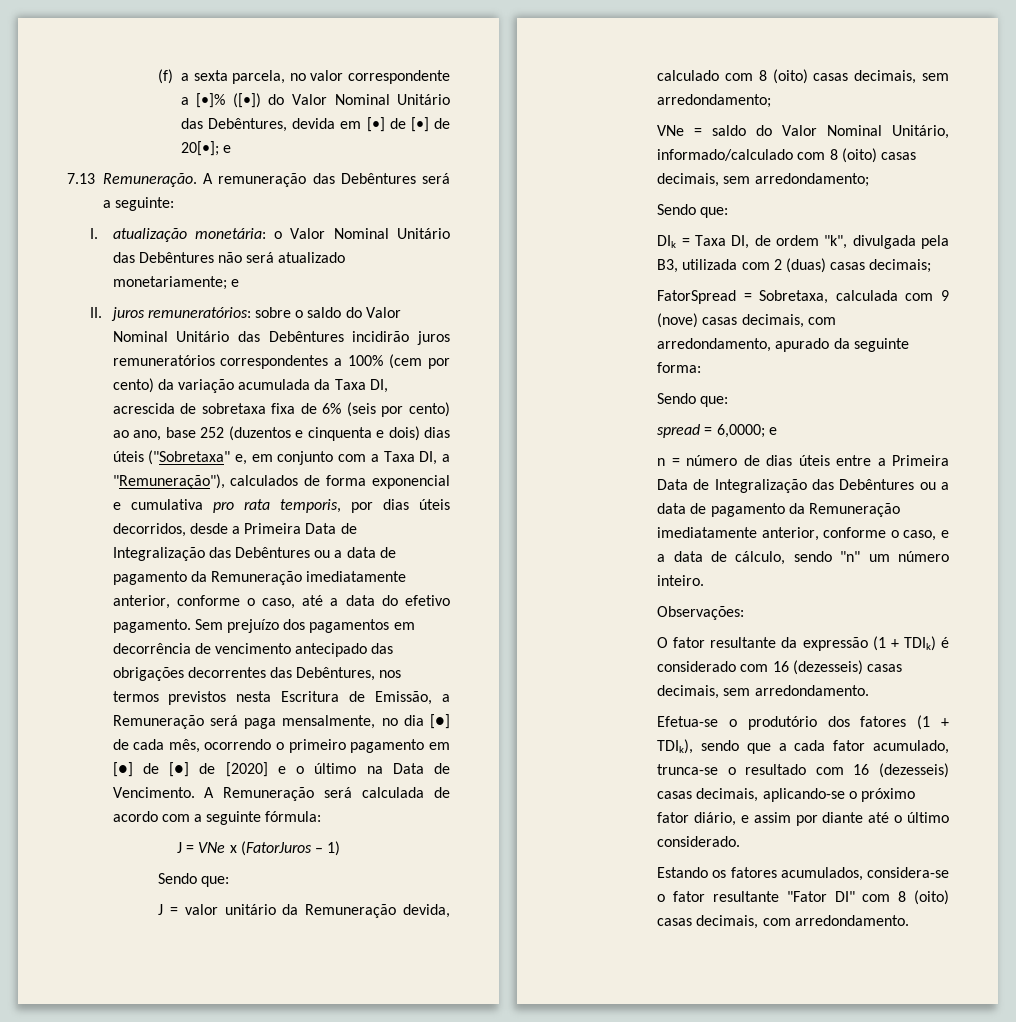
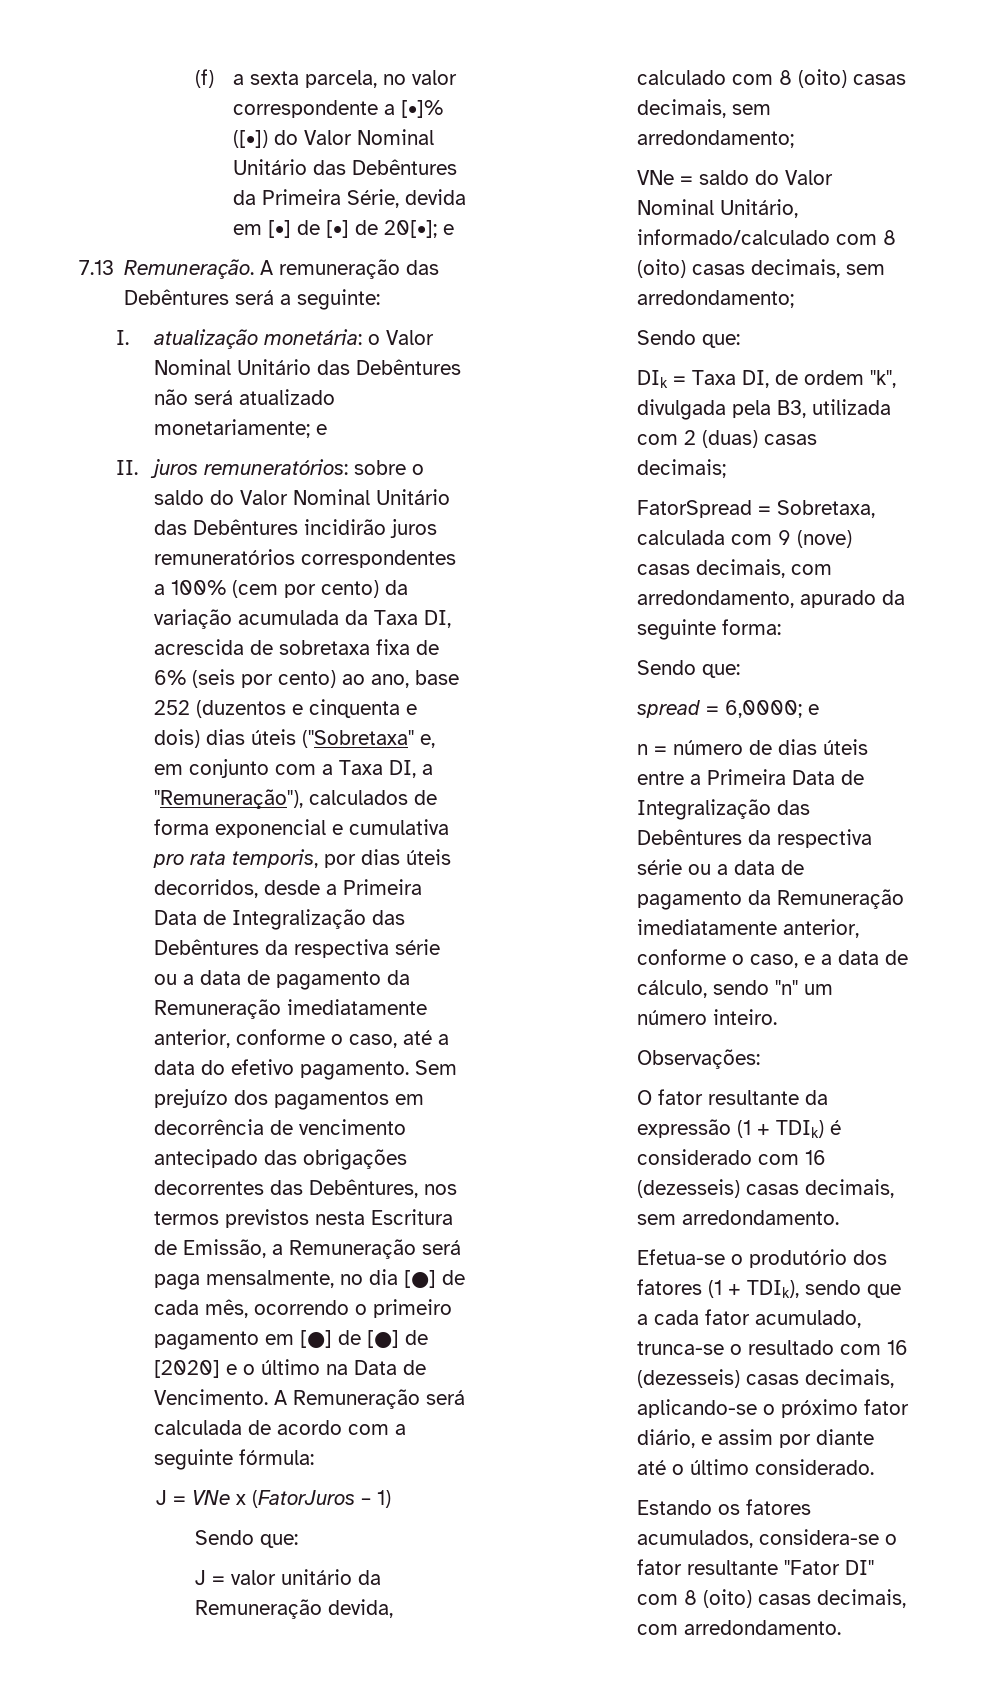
- (f) a sexta parcela, no valor correspondente a [•]% ([•]) do Valor Nominal Unitário das Debêntures, devida em [•] de [•] de 20[•]; e
+ (f) a sexta parcela, no valor correspondente a [•]% ([•]) do Valor Nominal Unitário das Debêntures da Primeira Série, devida em [•] de [•] de 20[•]; e
- sobre o saldo do Valor Nominal Unitário das Debêntures incidirão juros remuneratórios correspondentes a 100% (cem por cento) da variação acumulada da Taxa DI, acrescida de sobretaxa fixa de 6% (seis por cento) ao ano, base 252 (duzentos e cinquenta e dois) dias úteis ("Sobretaxa" e, em conjunto com a Taxa DI, a "Remuneração"), calculados de forma exponencial e cumulativa pro rata temporis, por dias úteis decorridos, desde a Primeira Data de Integralização das Debêntures ou a data de pagamento da Remuneração imediatamente anterior, conforme o caso, até a data do efetivo pagamento.
+ sobre o saldo do Valor Nominal Unitário das Debêntures incidirão juros remuneratórios correspondentes a 100% (cem por cento) da variação acumulada da Taxa DI, acrescida de sobretaxa fixa de 6% (seis por cento) ao ano, base 252 (duzentos e cinquenta e dois) dias úteis ("Sobretaxa" e, em conjunto com a Taxa DI, a "Remuneração"), calculados de forma exponencial e cumulativa pro rata temporis, por dias úteis decorridos, desde a Primeira Data de Integralização das Debêntures da respectiva série ou a data de pagamento da Remuneração imediatamente anterior, conforme o caso, até a data do efetivo pagamento.
- n = número de dias úteis entre a Primeira Data de Integralização das Debêntures ou a data de pagamento da Remuneração imediatamente anterior, conforme o caso, e a data de cálculo, sendo "n" um número inteiro.
+ n = número de dias úteis entre a Primeira Data de Integralização das Debêntures da respectiva série ou a data de pagamento da Remuneração imediatamente anterior, conforme o caso, e a data de cálculo, sendo "n" um número inteiro.

